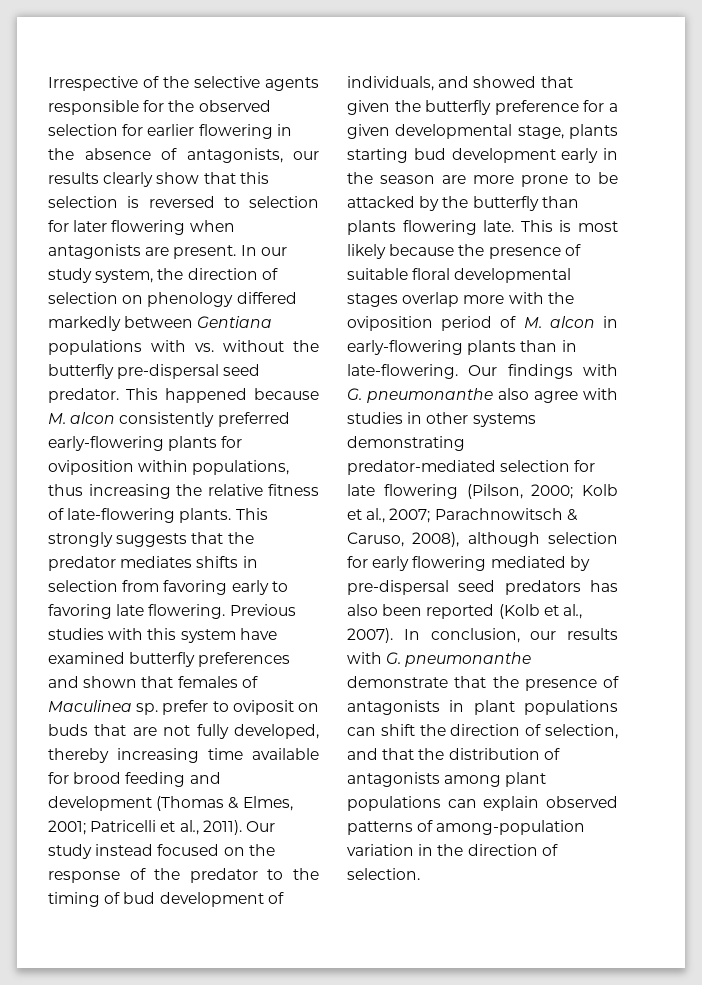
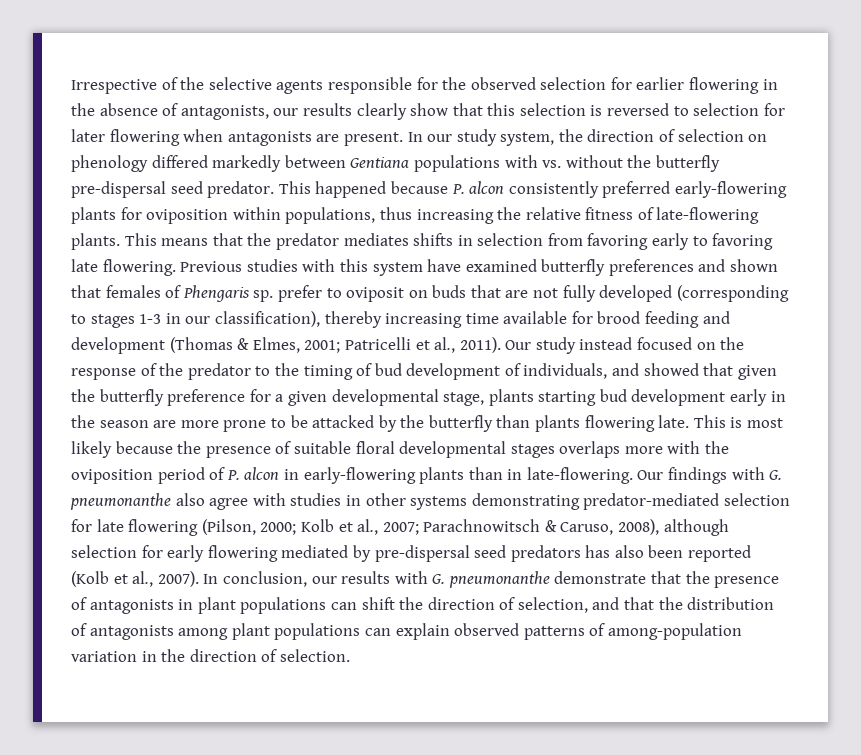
- This happened because M. alcon consistently preferred early-flowering plants for oviposition within populations, thus increasing the relative fitness of late-flowering plants.
+ This happened because P. alcon consistently preferred early-flowering plants for oviposition within populations, thus increasing the relative fitness of late-flowering plants.
- This strongly suggests that the predator mediates shifts in selection from favoring early to favoring late flowering.
+ This means that the predator mediates shifts in selection from favoring early to favoring late flowering.
- Previous studies with this system have examined butterfly preferences and shown that females of Maculinea sp. prefer to oviposit on buds that are not fully developed, thereby increasing time available for brood feeding and development (Thomas & Elmes, 2001; Patricelli et al., 2011).
+ Previous studies with this system have examined butterfly preferences and shown that females of Phengaris sp. prefer to oviposit on buds that are not fully developed (corresponding to stages 1-3 in our classification), thereby increasing time available for brood feeding and development (Thomas & Elmes, 2001; Patricelli et al., 2011).
- This is most likely because the presence of suitable floral developmental stages overlap more with the oviposition period of M. alcon in early-flowering plants than in late-flowering.
+ This is most likely because the presence of suitable floral developmental stages overlaps more with the oviposition period of P. alcon in early-flowering plants than in late-flowering.

